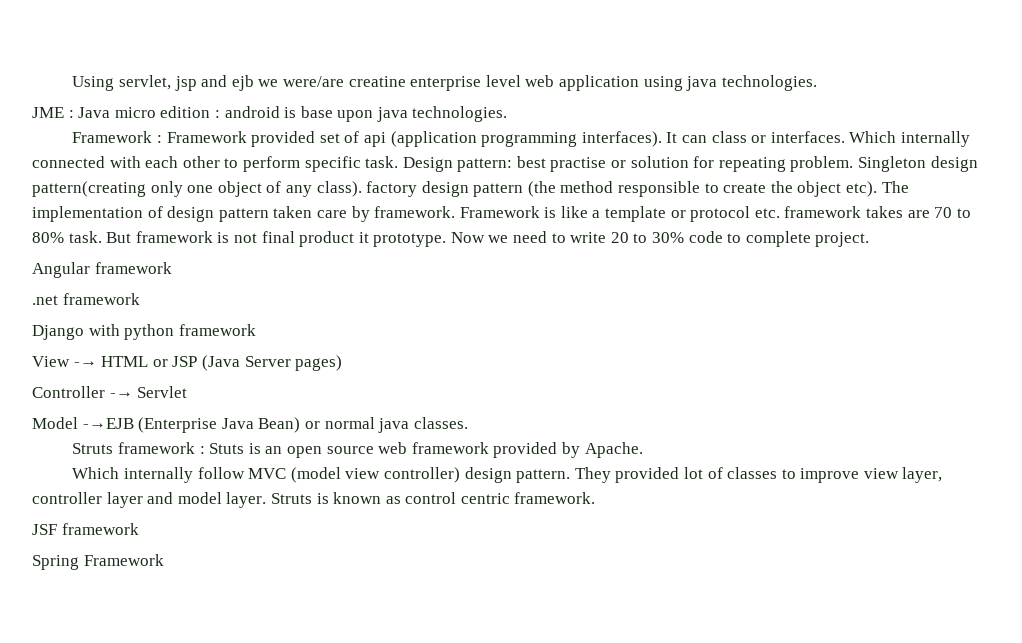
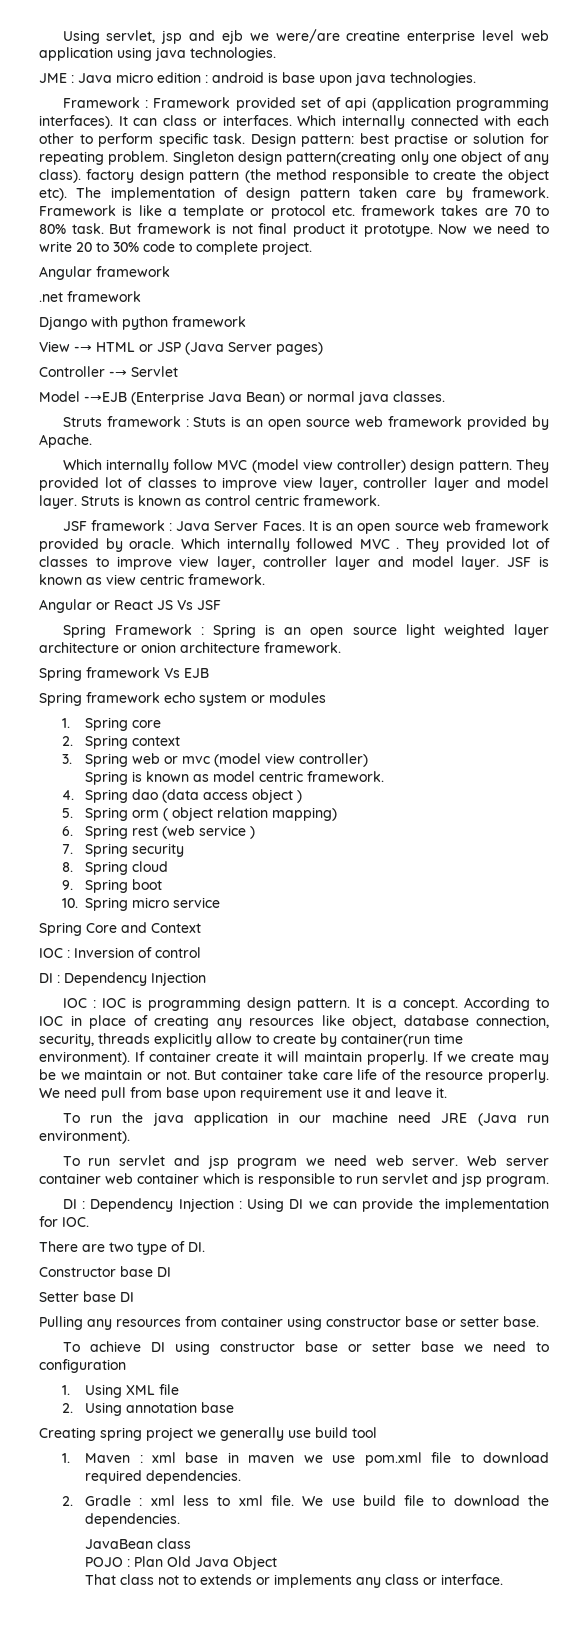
- JSF framework
- Spring Framework
+ JSF framework : Java Server Faces. It is an open source web framework provided by oracle. Which internally followed MVC . They provided lot of classes to improve view layer, controller layer and model layer. JSF is known as view centric framework.
+ Angular or React JS Vs JSF
+ Spring Framework : Spring is an open source light weighted layer architecture or onion architecture framework.
+ Spring framework Vs EJB
+ Spring framework echo system or modules
+ 1. Spring core
+ 2. Spring context
+ 3. Spring web or mvc (model view controller)
+ Spring is known as model centric framework.
+ 4. Spring dao (data access object )
+ 5. Spring orm ( object relation mapping)
+ 6. Spring rest (web service )
+ 7. Spring security
+ 8. Spring cloud
+ 9. Spring boot
+ 10. Spring micro service
+ Spring Core and Context
+ IOC : Inversion of control
+ DI : Dependency Injection
+ IOC : IOC is programming design pattern. It is a concept. According to IOC in place of creating any resources like object, database connection, security, threads explicitly allow to create by container(run time environment). If container create it will maintain properly. If we create may be we maintain or not. But container take care life of the resource properly. We need pull from base upon requirement use it and leave it.
+ To run the java application in our machine need JRE (Java run environment).
+ To run servlet and jsp program we need web server. Web server container web container which is responsible to run servlet and jsp program.
+ DI : Dependency Injection : Using DI we can provide the implementation for IOC.
+ There are two type of DI.
+ Constructor base DI
+ Setter base DI
+ Pulling any resources from container using constructor base or setter base.
+ To achieve DI using constructor base or setter base we need to configuration
+ 1. Using XML file
+ 2. Using annotation base
+ Creating spring project we generally use build tool
+ 1. Maven : xml base in maven we use pom.xml file to download required dependencies.
+ 2. Gradle : xml less to xml file. We use build file to download the dependencies.
+ JavaBean class
+ POJO : Plan Old Java Object
+ That class not to extends or implements any class or interface.

